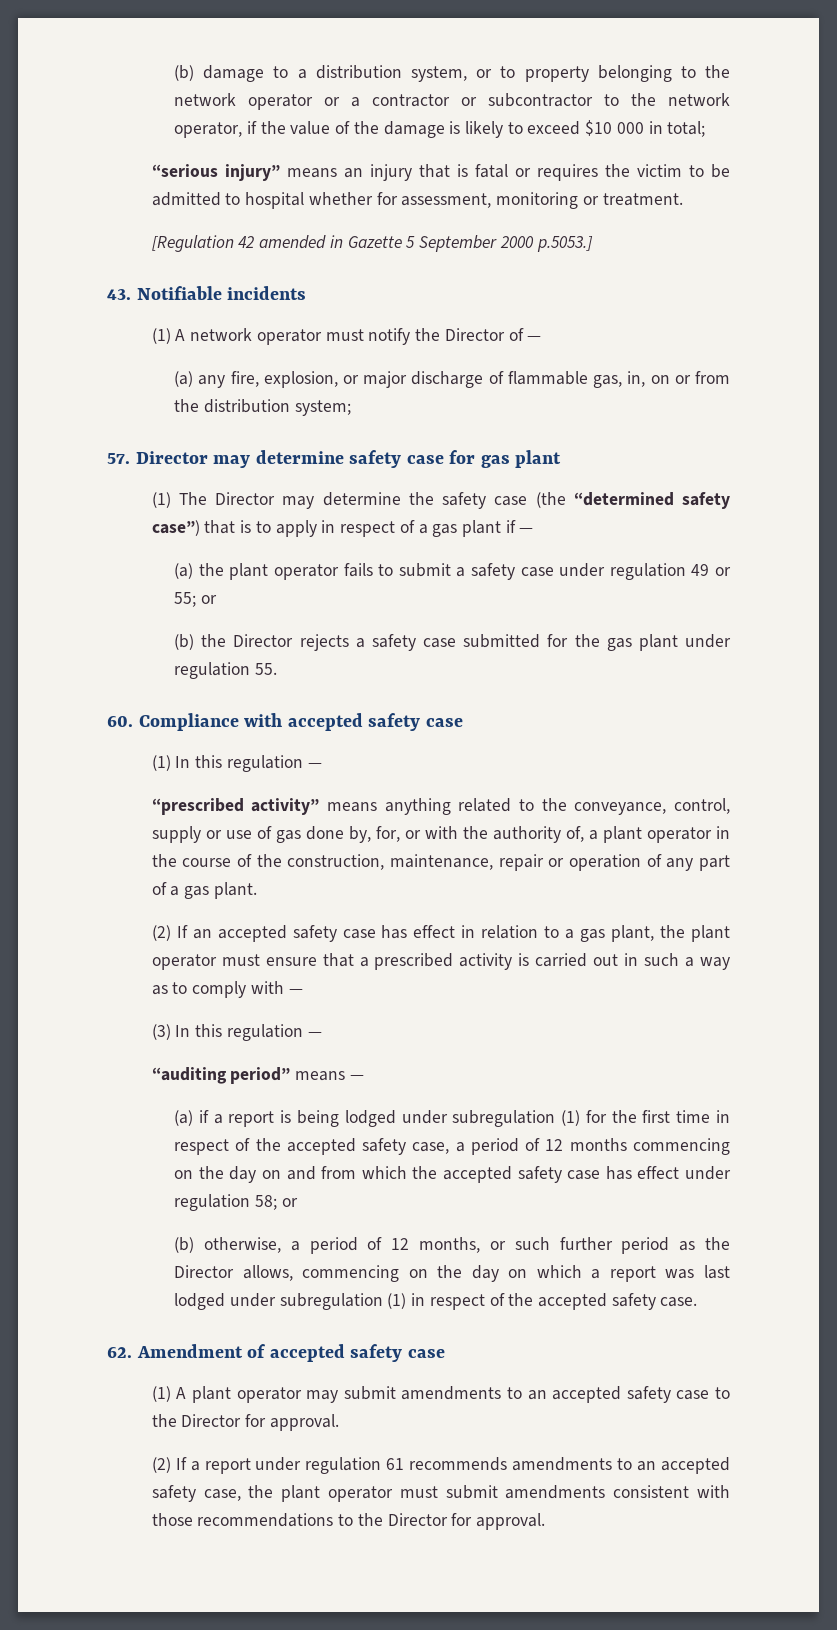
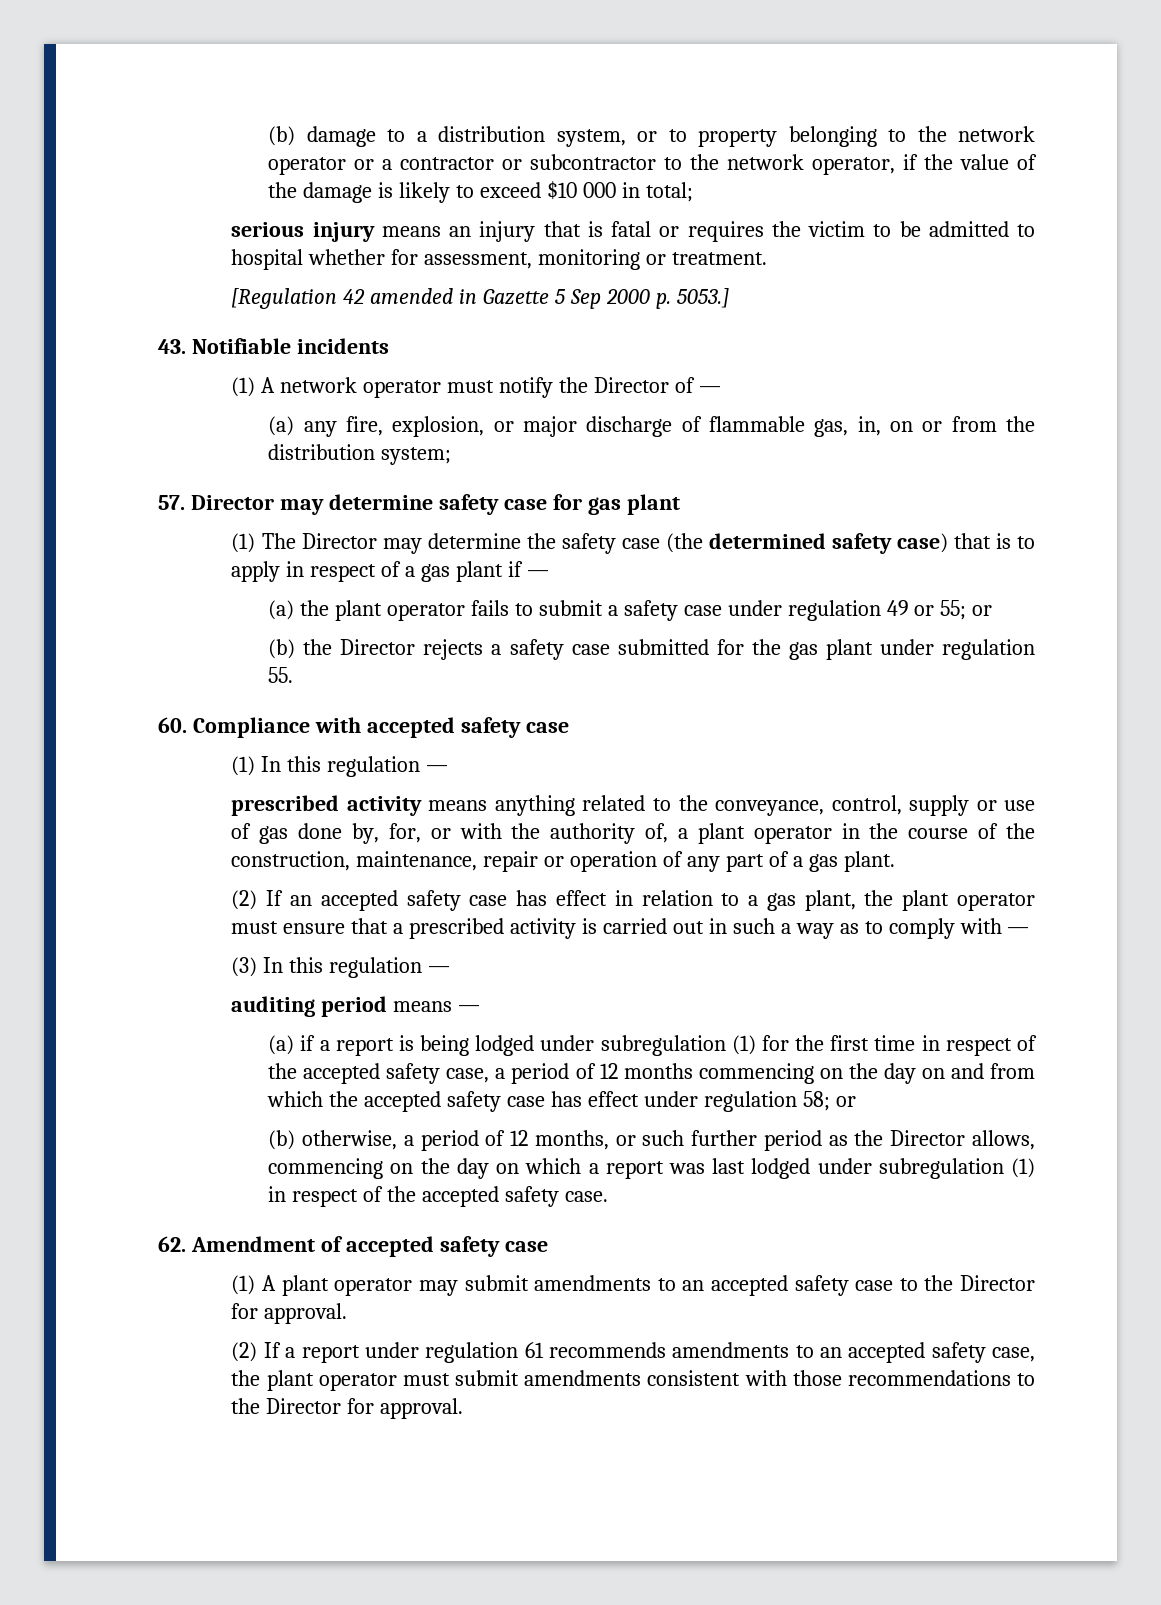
- “serious injury” means an injury that is fatal or requires the victim to be admitted to hospital whether for assessment, monitoring or treatment.
+ serious injury means an injury that is fatal or requires the victim to be admitted to hospital whether for assessment, monitoring or treatment.
- [Regulation 42 amended in Gazette 5 September 2000 p.5053.]
+ [Regulation 42 amended in Gazette 5 Sep 2000 p. 5053.]
- (1) The Director may determine the safety case (the “determined safety case”) that is to apply in respect of a gas plant if —
+ (1) The Director may determine the safety case (the determined safety case) that is to apply in respect of a gas plant if —
- “prescribed activity” means anything related to the conveyance, control, supply or use of gas done by, for, or with the authority of, a plant operator in the course of the construction, maintenance, repair or operation of any part of a gas plant.
+ prescribed activity means anything related to the conveyance, control, supply or use of gas done by, for, or with the authority of, a plant operator in the course of the construction, maintenance, repair or operation of any part of a gas plant.
- “auditing period” means —
+ auditing period means —

